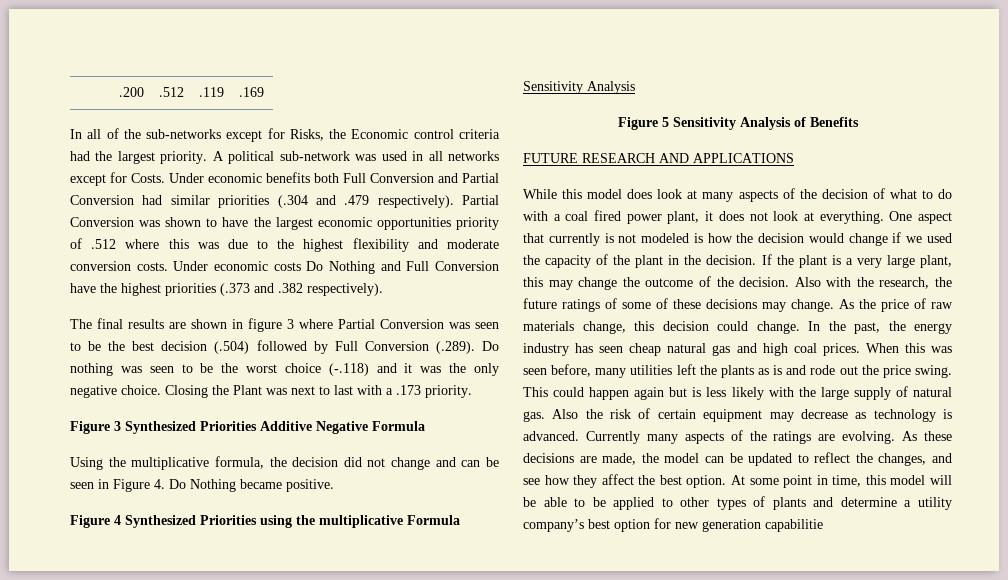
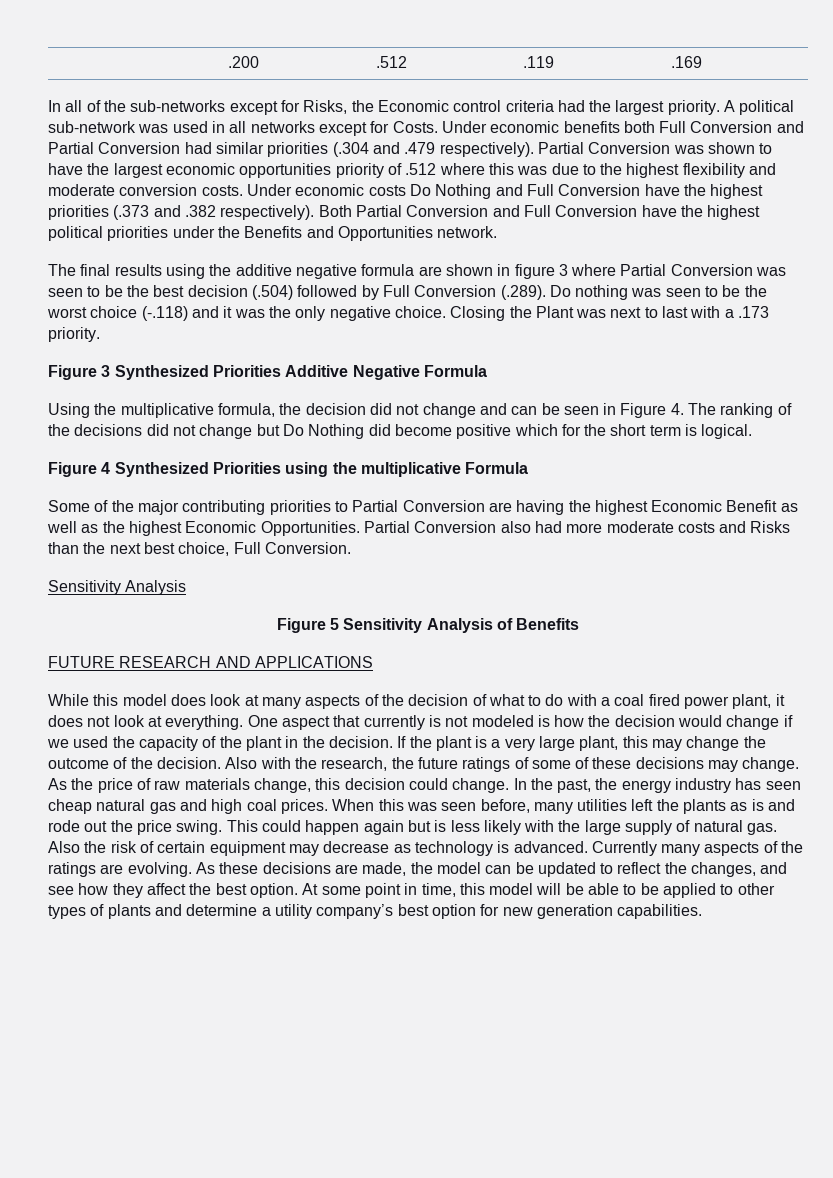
- Under economic costs Do Nothing and Full Conversion have the highest priorities (.373 and .382 respectively).
- The final results are shown in figure 3 where Partial Conversion was seen to be the best decision (.504) followed by Full Conversion (.289). Do nothing was seen to be the worst choice (-.118) and it was the only negative choice.
+ Under economic costs Do Nothing and Full Conversion have the highest priorities (.373 and .382 respectively). Both Partial Conversion and Full Conversion have the highest political priorities under the Benefits and Opportunities network.
+ The final results using the additive negative formula are shown in figure 3 where Partial Conversion was seen to be the best decision (.504) followed by Full Conversion (.289). Do nothing was seen to be the worst choice (-.118) and it was the only negative choice.
- Using the multiplicative formula, the decision did not change and can be seen in Figure 4. Do Nothing became positive.
+ Using the multiplicative formula, the decision did not change and can be seen in Figure 4. The ranking of the decisions did not change but Do Nothing did become positive which for the short term is logical.
+ Some of the major contributing priorities to Partial Conversion are having the highest Economic Benefit as well as the highest Economic Opportunities. Partial Conversion also had more moderate costs and Risks than the next best choice, Full Conversion.
- At some point in time, this model will be able to be applied to other types of plants and determine a utility company’s best option for new generation capabilitie
+ At some point in time, this model will be able to be applied to other types of plants and determine a utility company’s best option for new generation capabilities.

